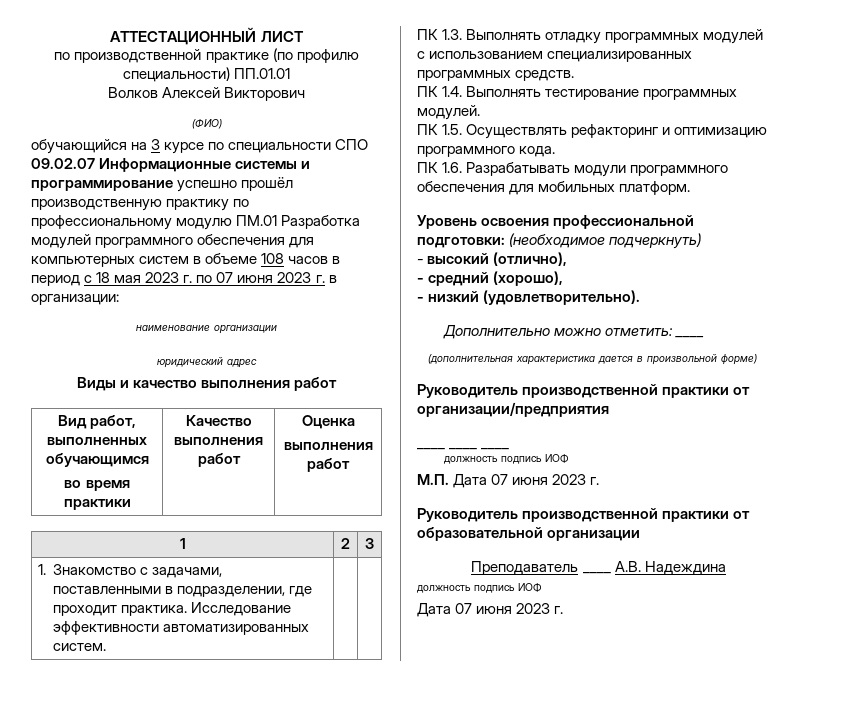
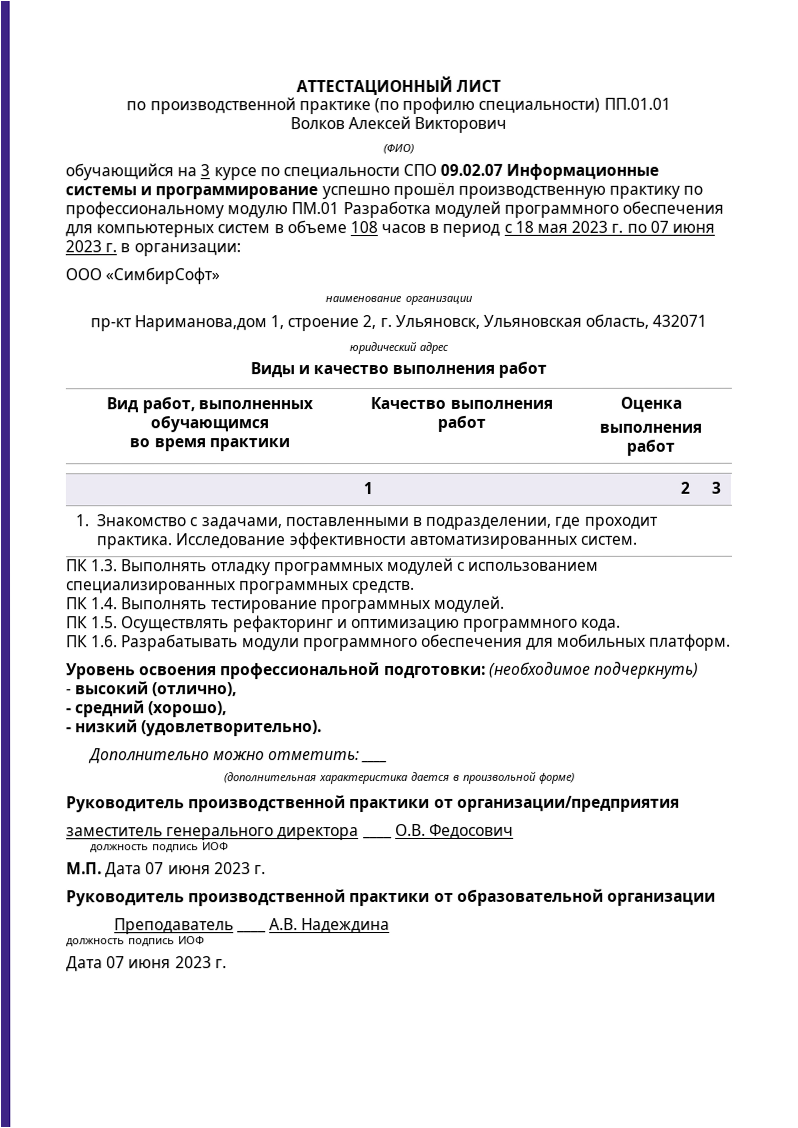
+ ООО «СимбирСофт»
+ пр-кт Нариманова,дом 1, строение 2, г. Ульяновск, Ульяновская область, 432071
- ____ ____ ____
+ заместитель генерального директора ____ О.В. Федосович

